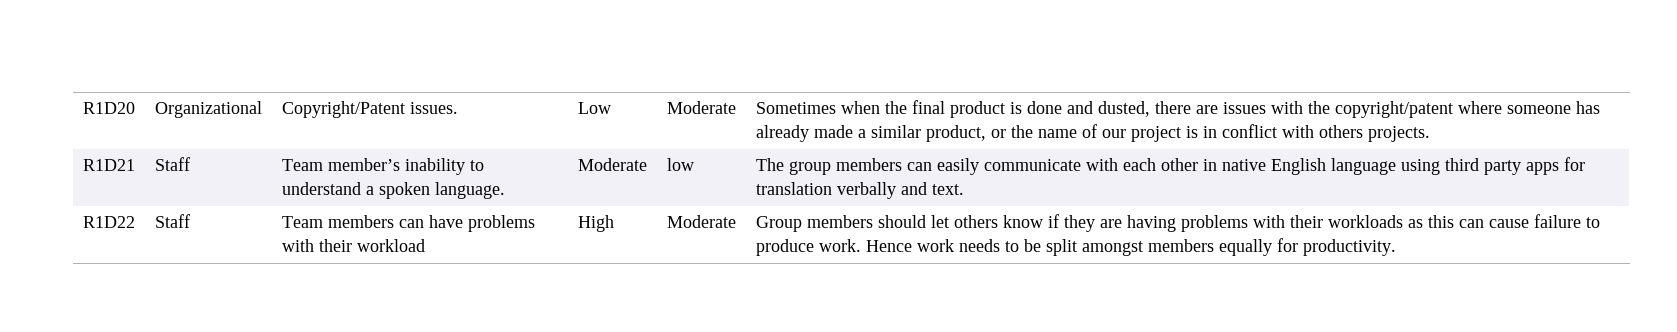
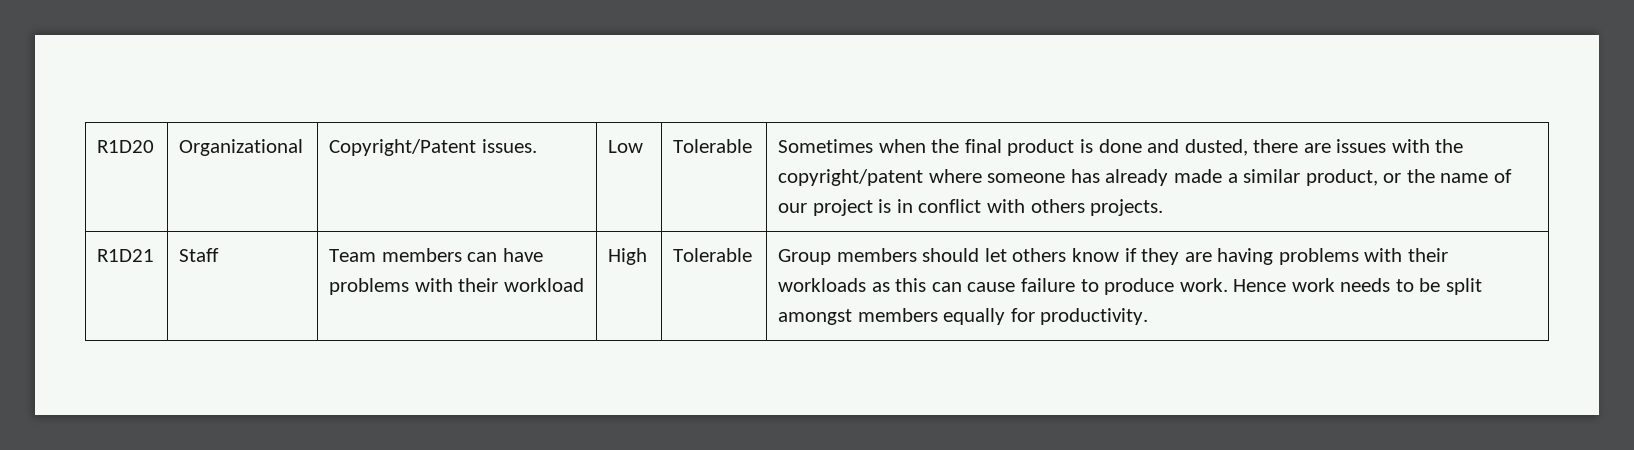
- Low | Moderate
+ Low | Tolerable
- Team member’s inability to understand a spoken language. | Moderate | low | The group members can easily communicate with each other in native English language using third party apps for translation verbally and text.
- R1D22 | Staff
- High | Moderate
+ High | Tolerable

